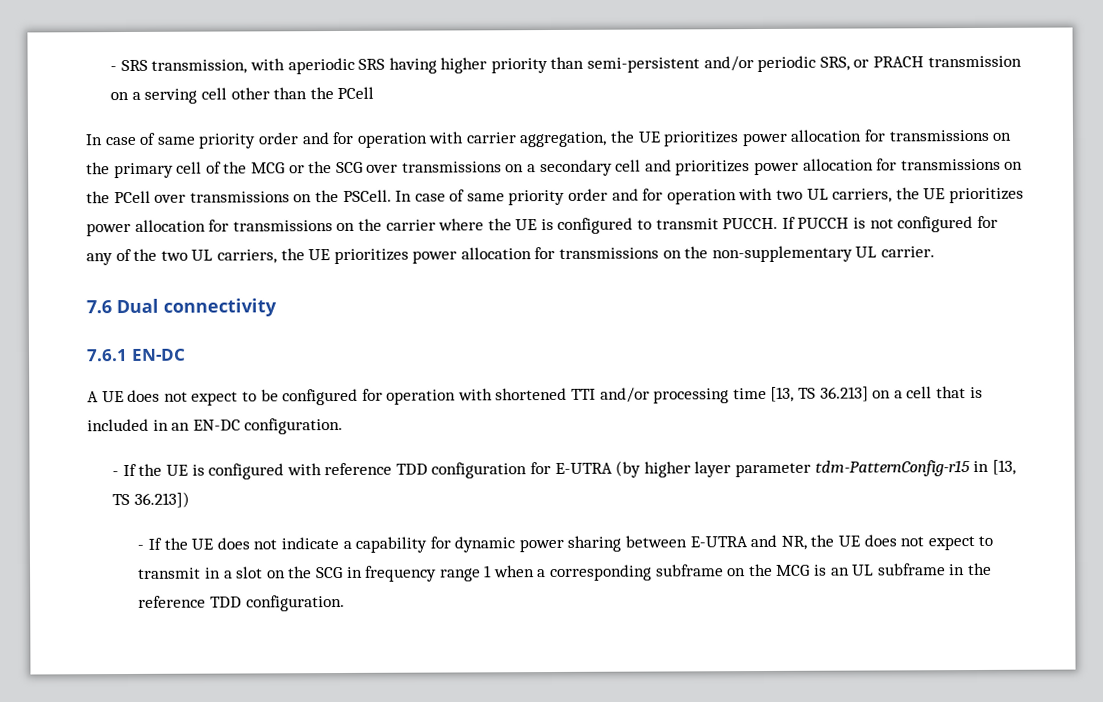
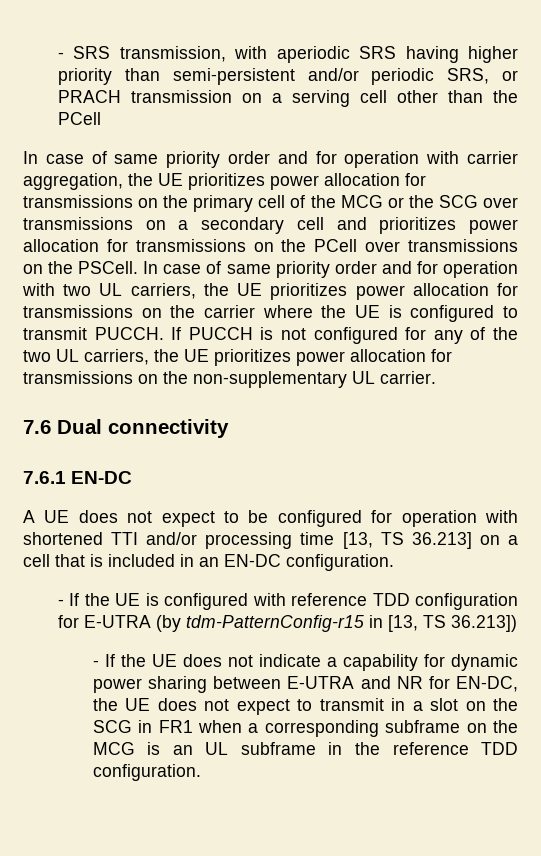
- - If the UE is configured with reference TDD configuration for E-UTRA (by higher layer parameter tdm-PatternConfig-r15 in [13, TS 36.213])
+ - If the UE is configured with reference TDD configuration for E-UTRA (by tdm-PatternConfig-r15 in [13, TS 36.213])
- - If the UE does not indicate a capability for dynamic power sharing between E-UTRA and NR, the UE does not expect to transmit in a slot on the SCG in frequency range 1 when a corresponding subframe on the MCG is an UL subframe in the reference TDD configuration.
+ - If the UE does not indicate a capability for dynamic power sharing between E-UTRA and NR for EN-DC, the UE does not expect to transmit in a slot on the SCG in FR1 when a corresponding subframe on the MCG is an UL subframe in the reference TDD configuration.

